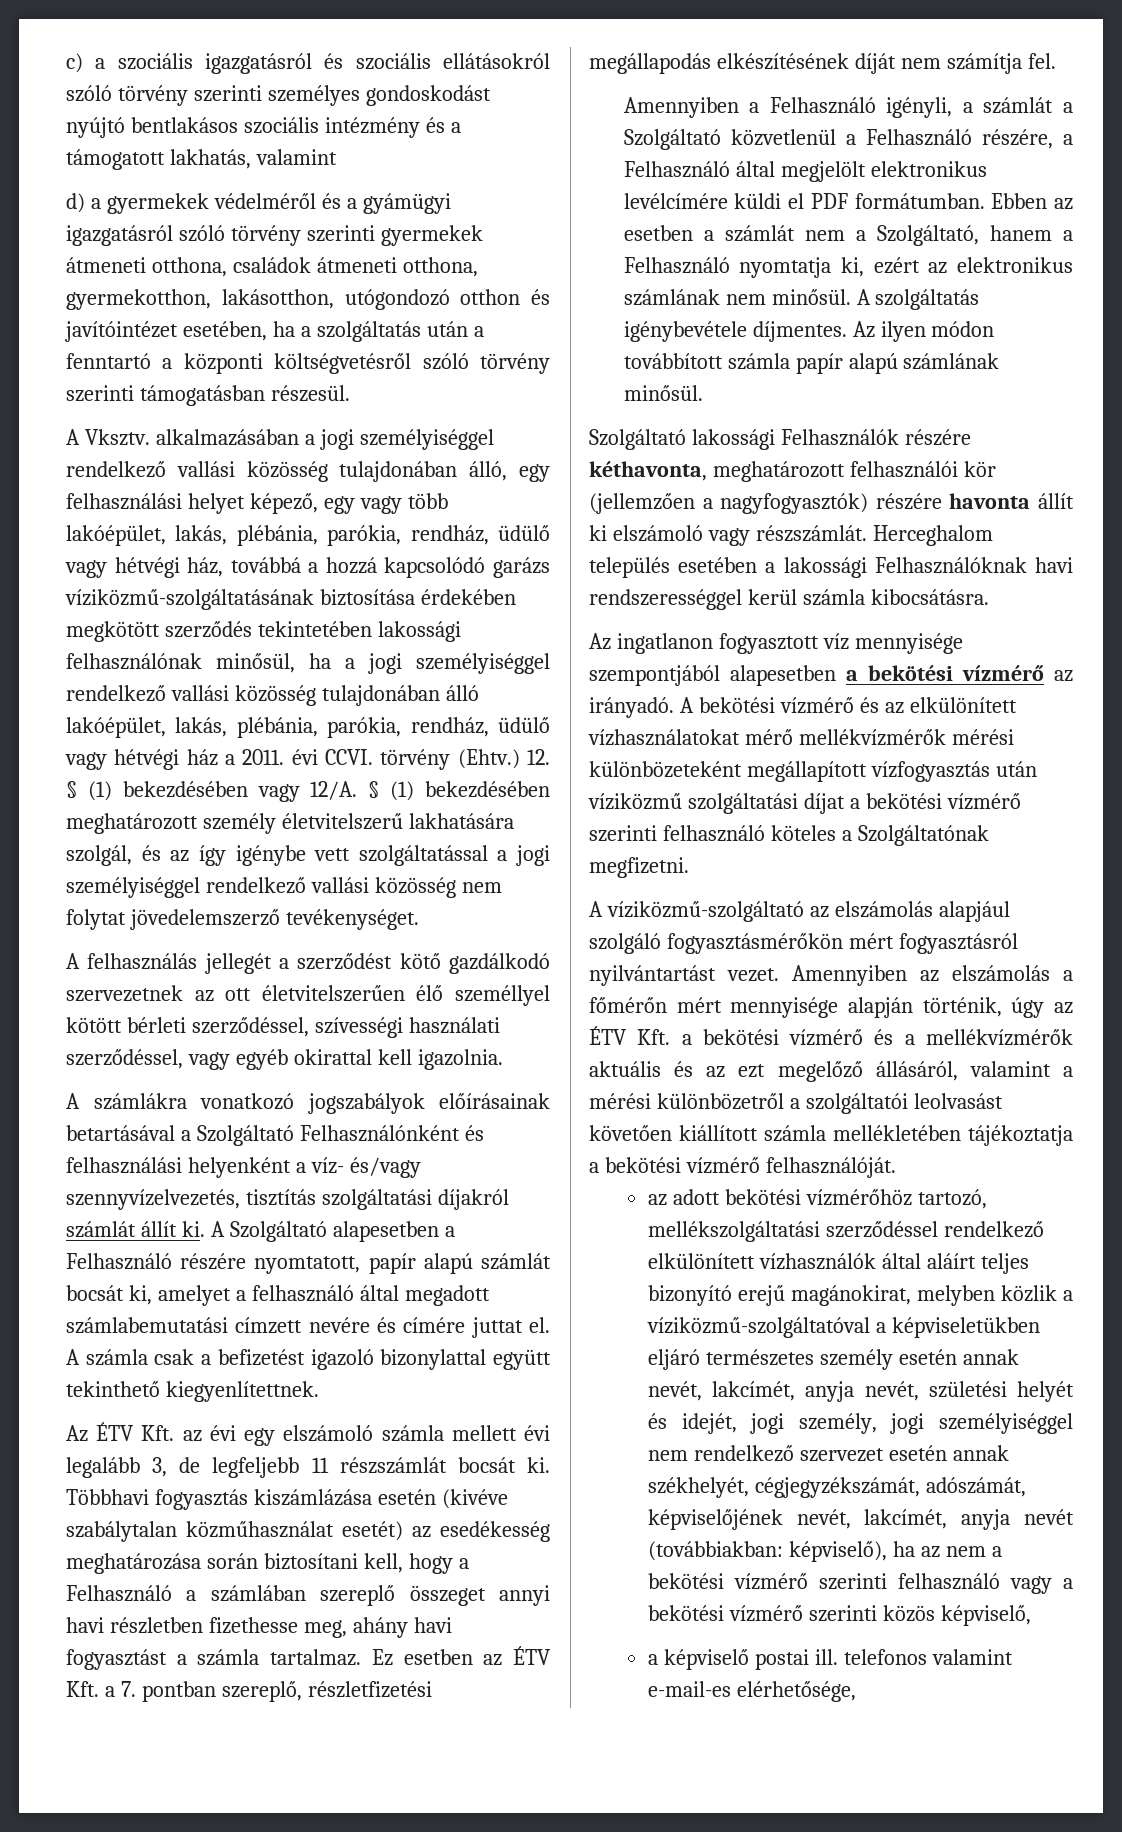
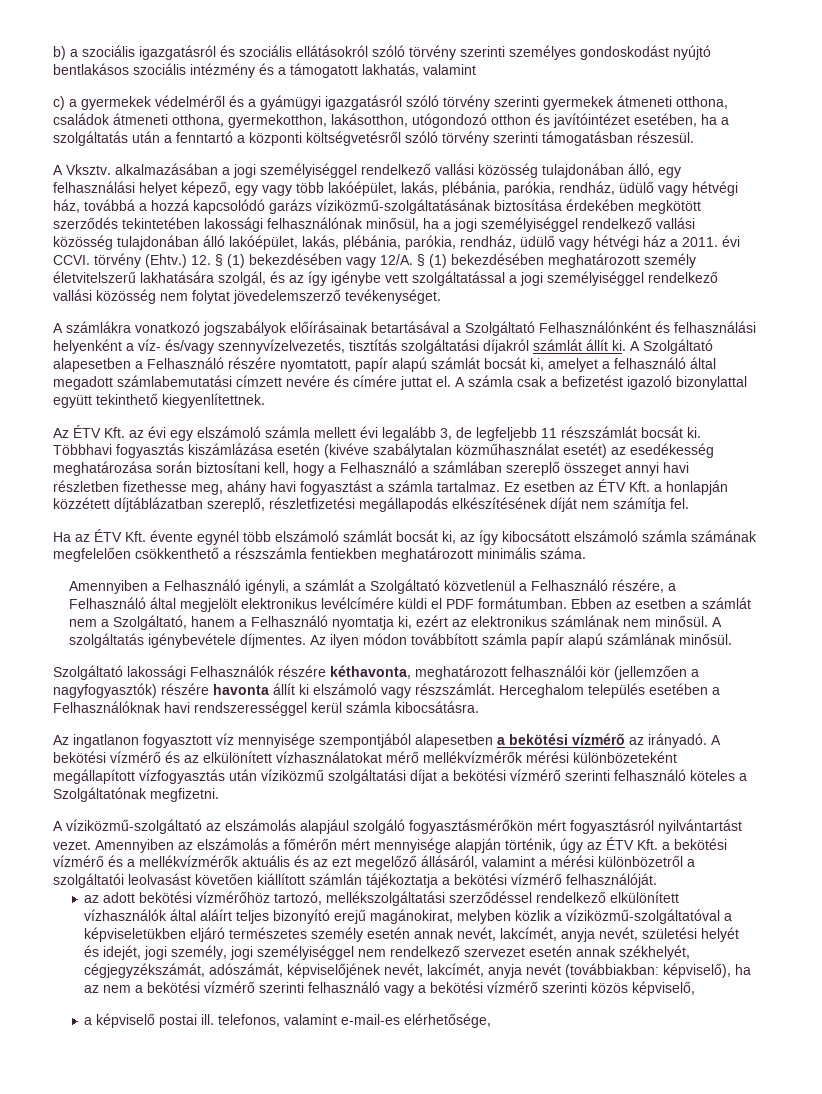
- c) a szociális igazgatásról és szociális ellátásokról szóló törvény szerinti személyes gondoskodást nyújtó bentlakásos szociális intézmény és a támogatott lakhatás, valamint
+ b) a szociális igazgatásról és szociális ellátásokról szóló törvény szerinti személyes gondoskodást nyújtó bentlakásos szociális intézmény és a támogatott lakhatás, valamint
- d) a gyermekek védelméről és a gyámügyi igazgatásról szóló törvény szerinti gyermekek átmeneti otthona, családok átmeneti otthona, gyermekotthon, lakásotthon, utógondozó otthon és javítóintézet esetében, ha a szolgáltatás után a fenntartó a központi költségvetésről szóló törvény szerinti támogatásban részesül.
+ c) a gyermekek védelméről és a gyámügyi igazgatásról szóló törvény szerinti gyermekek átmeneti otthona, családok átmeneti otthona, gyermekotthon, lakásotthon, utógondozó otthon és javítóintézet esetében, ha a szolgáltatás után a fenntartó a központi költségvetésről szóló törvény szerinti támogatásban részesül.
- A felhasználás jellegét a szerződést kötő gazdálkodó szervezetnek az ott életvitelszerűen élő személlyel kötött bérleti szerződéssel, szívességi használati szerződéssel, vagy egyéb okirattal kell igazolnia.
- Ez esetben az ÉTV Kft. a 7. pontban szereplő, részletfizetési megállapodás elkészítésének díját nem számítja fel.
+ Ez esetben az ÉTV Kft. a honlapján közzétett díjtáblázatban szereplő, részletfizetési megállapodás elkészítésének díját nem számítja fel.
+ Ha az ÉTV Kft. évente egynél több elszámoló számlát bocsát ki, az így kibocsátott elszámoló számla számának megfelelően csökkenthető a részszámla fentiekben meghatározott minimális száma.
- Herceghalom település esetében a lakossági Felhasználóknak havi rendszerességgel kerül számla kibocsátásra.
+ Herceghalom település esetében a Felhasználóknak havi rendszerességgel kerül számla kibocsátásra.
- Amennyiben az elszámolás a főmérőn mért mennyisége alapján történik, úgy az ÉTV Kft. a bekötési vízmérő és a mellékvízmérők aktuális és az ezt megelőző állásáról, valamint a mérési különbözetről a szolgáltatói leolvasást követően kiállított számla mellékletében tájékoztatja a bekötési vízmérő felhasználóját.
+ Amennyiben az elszámolás a főmérőn mért mennyisége alapján történik, úgy az ÉTV Kft. a bekötési vízmérő és a mellékvízmérők aktuális és az ezt megelőző állásáról, valamint a mérési különbözetről a szolgáltatói leolvasást követően kiállított számlán tájékoztatja a bekötési vízmérő felhasználóját.
- a képviselő postai ill. telefonos valamint e-mail-es elérhetősége,
+ a képviselő postai ill. telefonos, valamint e-mail-es elérhetősége,

